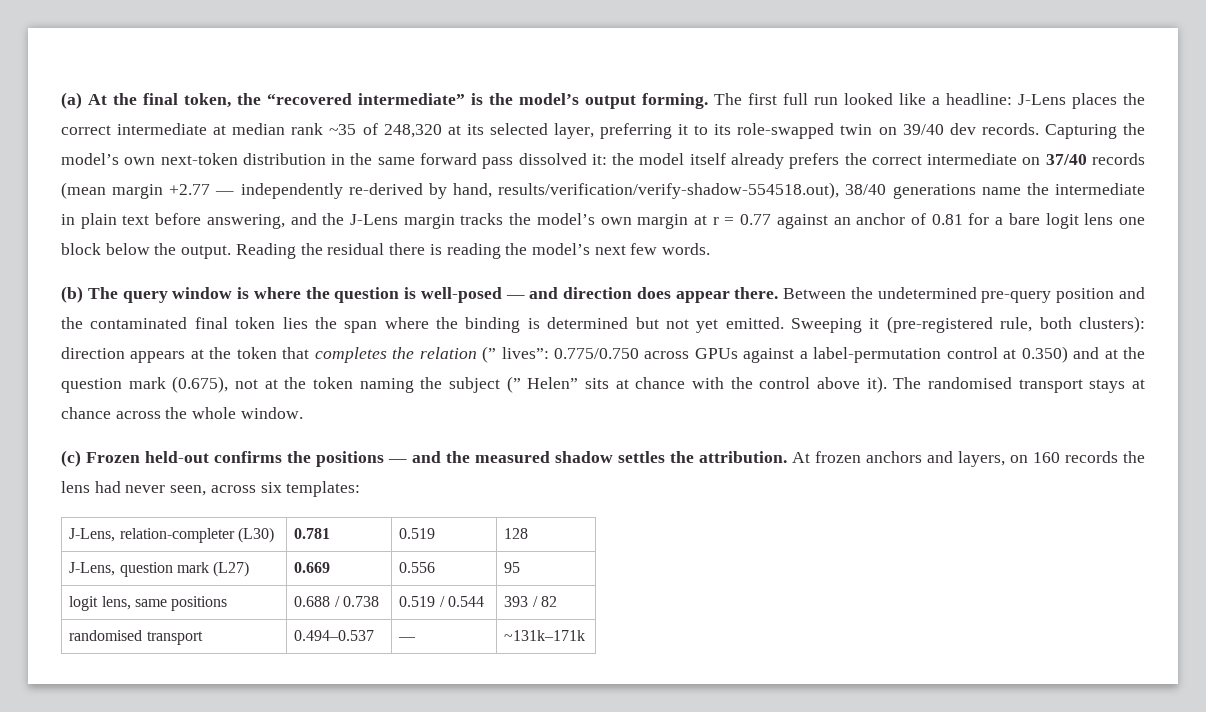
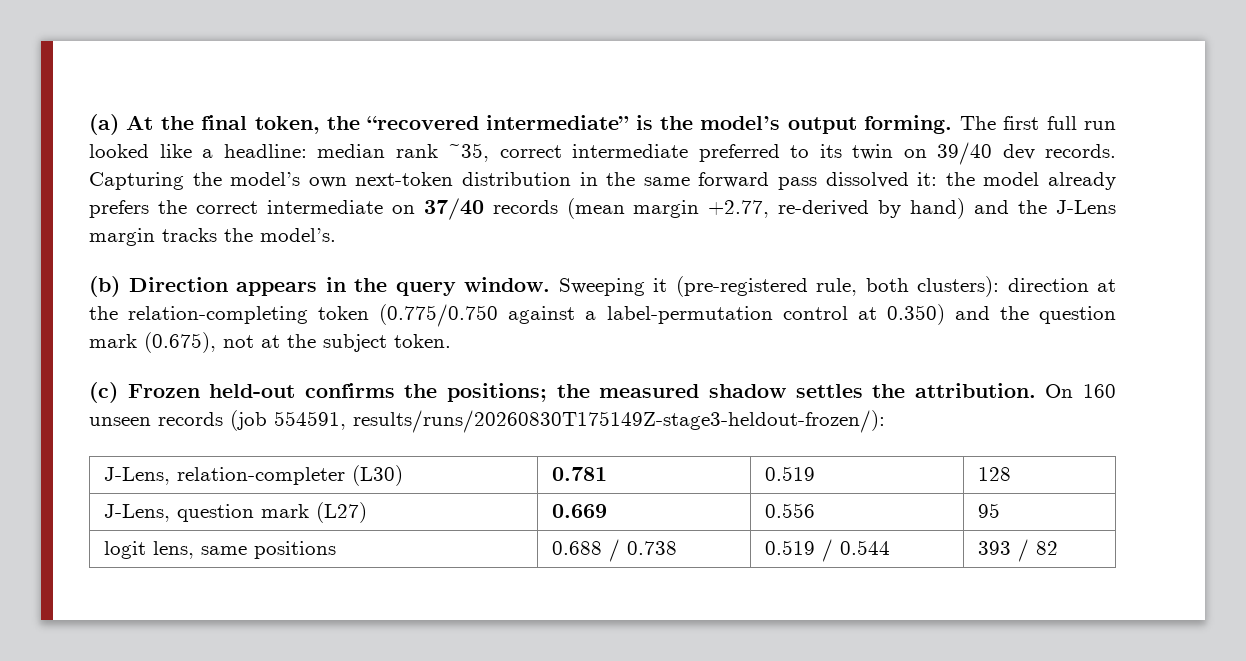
- The first full run looked like a headline: J-Lens places the correct intermediate at median rank ~35 of 248,320 at its selected layer, preferring it to its role-swapped twin on 39/40 dev records.
+ The first full run looked like a headline: median rank ~35, correct intermediate preferred to its twin on 39/40 dev records.
- Capturing the model’s own next-token distribution in the same forward pass dissolved it: the model itself already prefers the correct intermediate on 37/40 records (mean margin +2.77 — independently re-derived by hand, results/verification/verify-shadow-554518.out), 38/40 generations name the intermediate in plain text before answering, and the J-Lens margin tracks the model’s own margin at r = 0.77 against an anchor of 0.81 for a bare logit lens one block below the output. Reading the residual there is reading the model’s next few words.
- (b) The query window is where the question is well-posed — and direction does appear there. Between the undetermined pre-query position and the contaminated final token lies the span where the binding is determined but not yet emitted.
+ Capturing the model’s own next-token distribution in the same forward pass dissolved it: the model already prefers the correct intermediate on 37/40 records (mean margin +2.77, re-derived by hand) and the J-Lens margin tracks the model’s.
+ (b) Direction appears in the query window.
- Sweeping it (pre-registered rule, both clusters): direction appears at the token that completes the relation (” lives”: 0.775/0.750 across GPUs against a label-permutation control at 0.350) and at the question mark (0.675), not at the token naming the subject (” Helen” sits at chance with the control above it). The randomised transport stays at chance across the whole window.
+ Sweeping it (pre-registered rule, both clusters): direction at the relation-completing token (0.775/0.750 against a label-permutation control at 0.350) and the question mark (0.675), not at the subject token.
- (c) Frozen held-out confirms the positions — and the measured shadow settles the attribution.
+ (c) Frozen held-out confirms the positions; the measured shadow settles the attribution.
- At frozen anchors and layers, on 160 records the lens had never seen, across six templates:
+ On 160 unseen records (job 554591, results/runs/20260830T175149Z-stage3-heldout-frozen/):
- randomised transport | 0.494–0.537 | — | ~131k–171k

